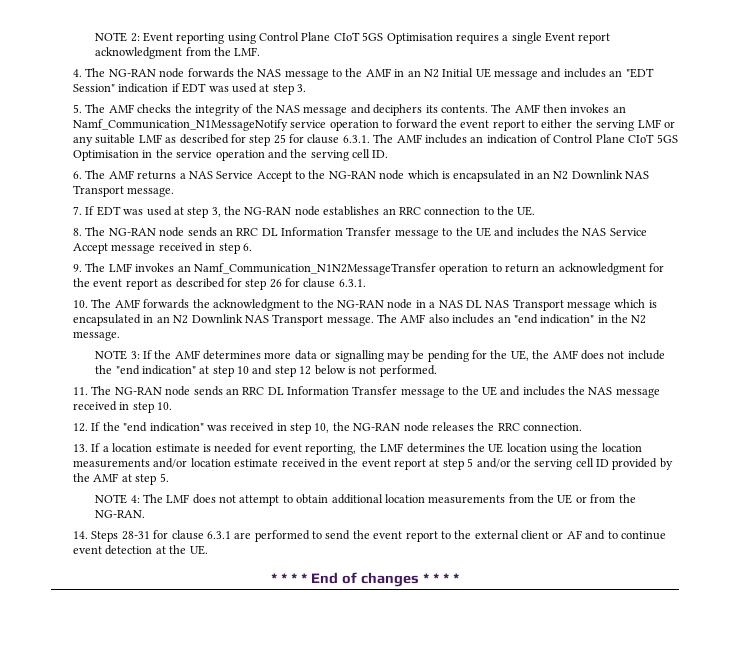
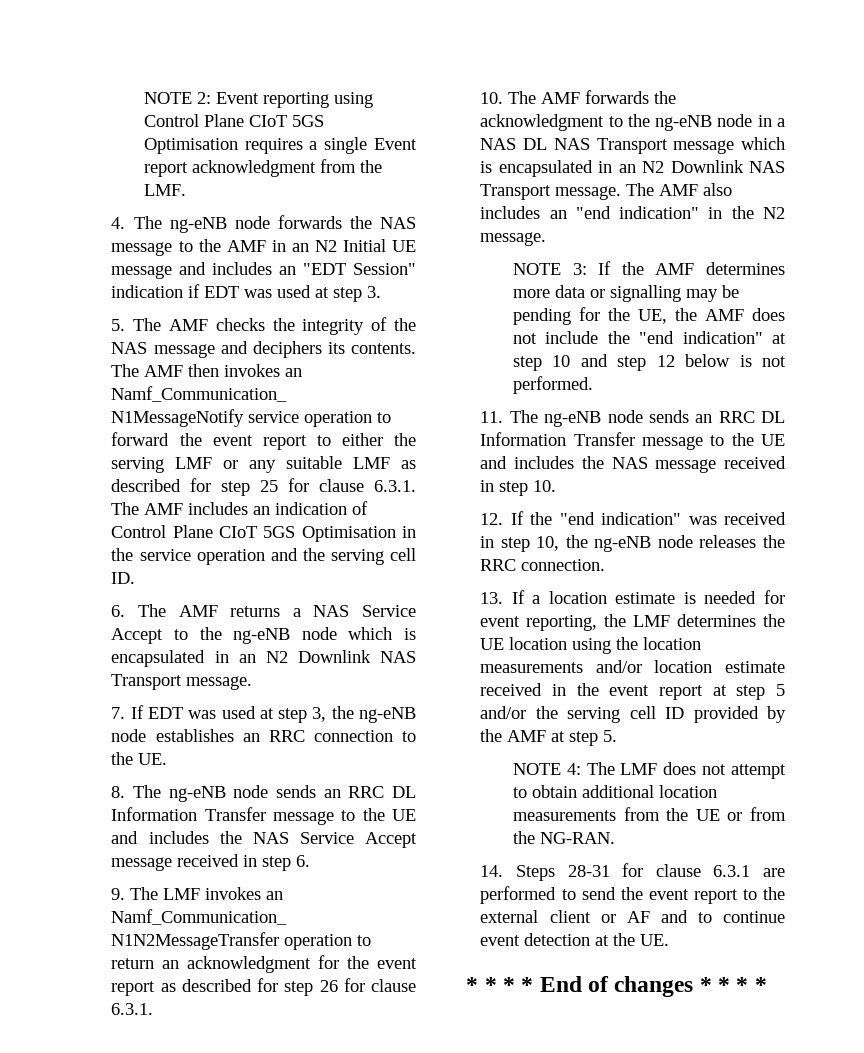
- 4. The NG-RAN node forwards the NAS message to the AMF in an N2 Initial UE message and includes an "EDT Session" indication if EDT was used at step 3.
+ 4. The ng-eNB node forwards the NAS message to the AMF in an N2 Initial UE message and includes an "EDT Session" indication if EDT was used at step 3.
- 6. The AMF returns a NAS Service Accept to the NG-RAN node which is encapsulated in an N2 Downlink NAS Transport message.
+ 6. The AMF returns a NAS Service Accept to the ng-eNB node which is encapsulated in an N2 Downlink NAS Transport message.
- 7. If EDT was used at step 3, the NG-RAN node establishes an RRC connection to the UE.
+ 7. If EDT was used at step 3, the ng-eNB node establishes an RRC connection to the UE.
- 8. The NG-RAN node sends an RRC DL Information Transfer message to the UE and includes the NAS Service Accept message received in step 6.
+ 8. The ng-eNB node sends an RRC DL Information Transfer message to the UE and includes the NAS Service Accept message received in step 6.
- 10. The AMF forwards the acknowledgment to the NG-RAN node in a NAS DL NAS Transport message which is encapsulated in an N2 Downlink NAS Transport message.
+ 10. The AMF forwards the acknowledgment to the ng-eNB node in a NAS DL NAS Transport message which is encapsulated in an N2 Downlink NAS Transport message.
- 11. The NG-RAN node sends an RRC DL Information Transfer message to the UE and includes the NAS message received in step 10.
+ 11. The ng-eNB node sends an RRC DL Information Transfer message to the UE and includes the NAS message received in step 10.
- 12. If the "end indication" was received in step 10, the NG-RAN node releases the RRC connection.
+ 12. If the "end indication" was received in step 10, the ng-eNB node releases the RRC connection.

